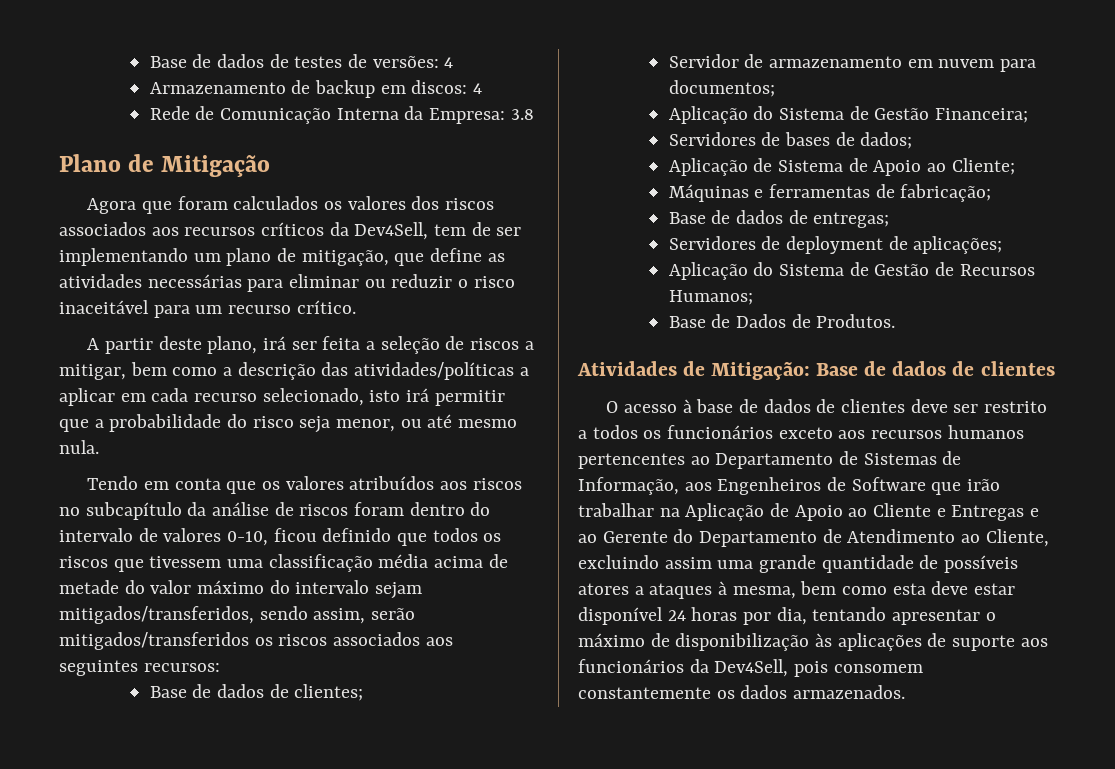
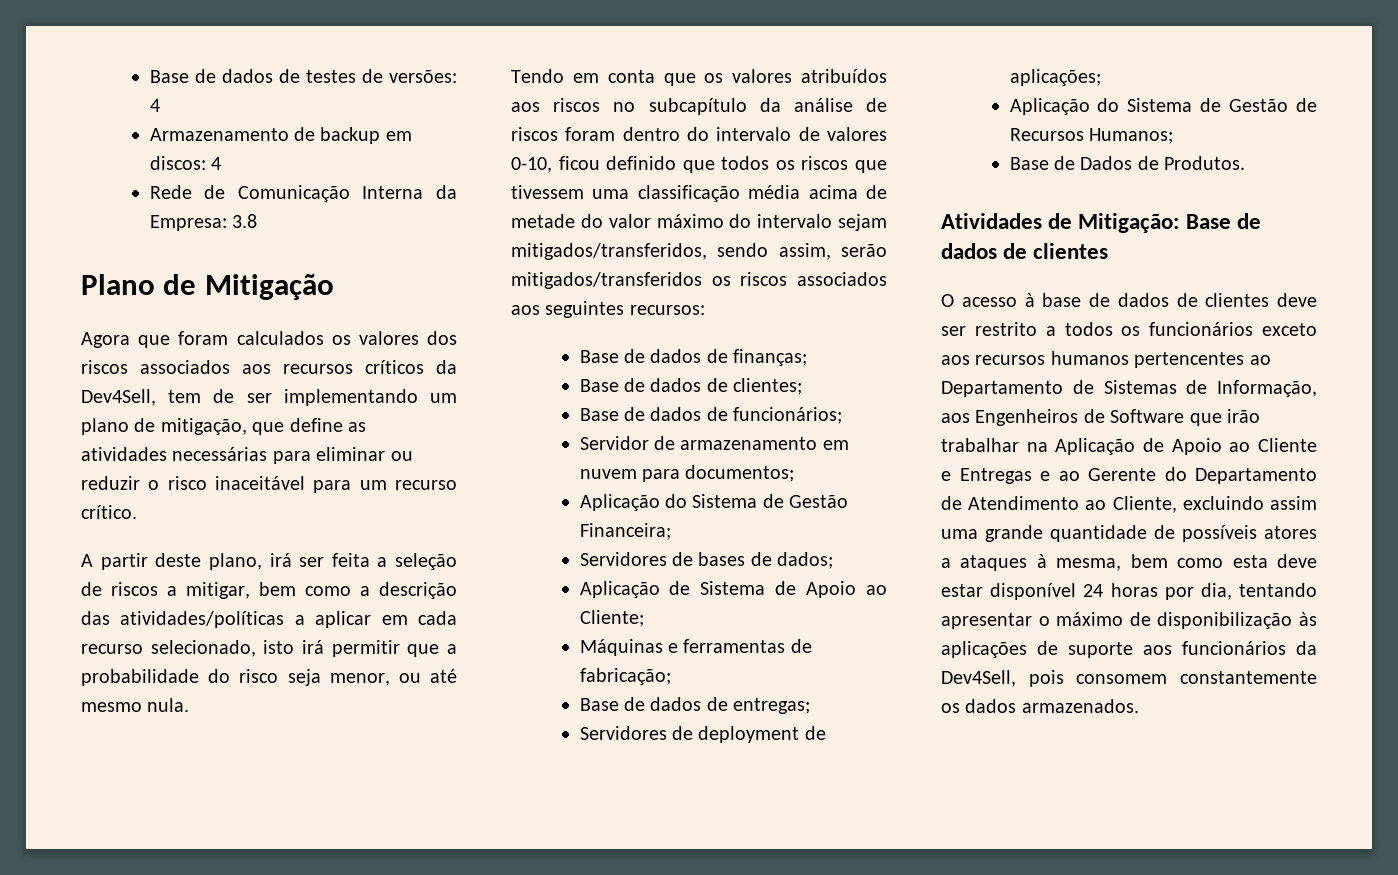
+ Base de dados de finanças;
+ Base de dados de funcionários;

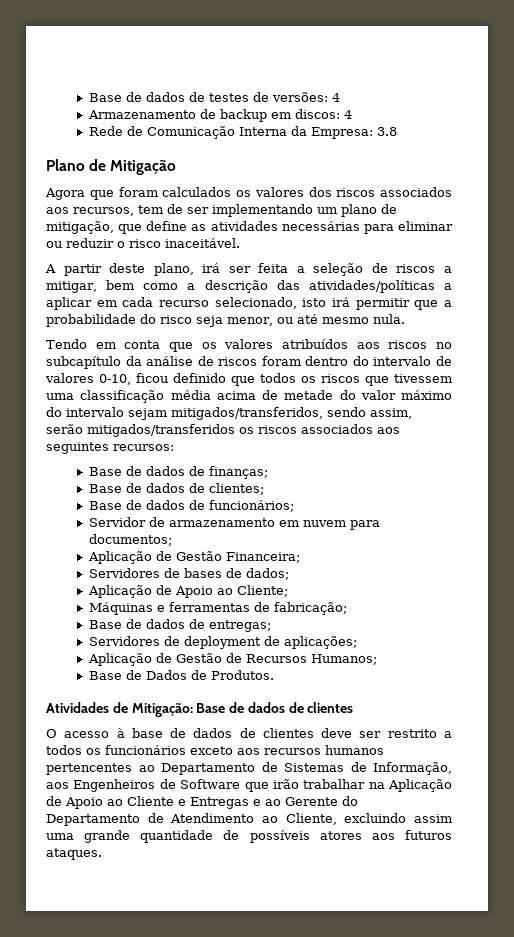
- Agora que foram calculados os valores dos riscos associados aos recursos críticos da Dev4Sell, tem de ser implementando um plano de mitigação, que define as atividades necessárias para eliminar ou reduzir o risco inaceitável para um recurso crítico.
+ Agora que foram calculados os valores dos riscos associados aos recursos, tem de ser implementando um plano de mitigação, que define as atividades necessárias para eliminar ou reduzir o risco inaceitável.
- Aplicação do Sistema de Gestão Financeira;
+ Aplicação de Gestão Financeira;
- Aplicação de Sistema de Apoio ao Cliente;
+ Aplicação de Apoio ao Cliente;
- Aplicação do Sistema de Gestão de Recursos Humanos;
+ Aplicação de Gestão de Recursos Humanos;
- O acesso à base de dados de clientes deve ser restrito a todos os funcionários exceto aos recursos humanos pertencentes ao Departamento de Sistemas de Informação, aos Engenheiros de Software que irão trabalhar na Aplicação de Apoio ao Cliente e Entregas e ao Gerente do Departamento de Atendimento ao Cliente, excluindo assim uma grande quantidade de possíveis atores a ataques à mesma, bem como esta deve estar disponível 24 horas por dia, tentando apresentar o máximo de disponibilização às aplicações de suporte aos funcionários da Dev4Sell, pois consomem constantemente os dados armazenados.
+ O acesso à base de dados de clientes deve ser restrito a todos os funcionários exceto aos recursos humanos pertencentes ao Departamento de Sistemas de Informação, aos Engenheiros de Software que irão trabalhar na Aplicação de Apoio ao Cliente e Entregas e ao Gerente do Departamento de Atendimento ao Cliente, excluindo assim uma grande quantidade de possíveis atores aos futuros ataques.

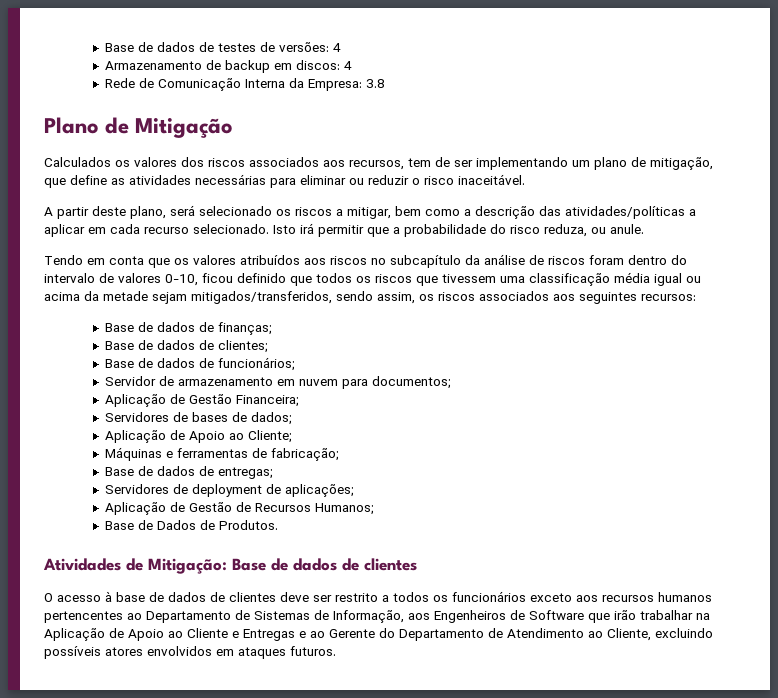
- Agora que foram calculados os valores dos riscos associados aos recursos, tem de ser implementando um plano de mitigação, que define as atividades necessárias para eliminar ou reduzir o risco inaceitável.
+ Calculados os valores dos riscos associados aos recursos, tem de ser implementando um plano de mitigação, que define as atividades necessárias para eliminar ou reduzir o risco inaceitável.
- A partir deste plano, irá ser feita a seleção de riscos a mitigar, bem como a descrição das atividades/políticas a aplicar em cada recurso selecionado, isto irá permitir que a probabilidade do risco seja menor, ou até mesmo nula.
+ A partir deste plano, será selecionado os riscos a mitigar, bem como a descrição das atividades/políticas a aplicar em cada recurso selecionado. Isto irá permitir que a probabilidade do risco reduza, ou anule.
- Tendo em conta que os valores atribuídos aos riscos no subcapítulo da análise de riscos foram dentro do intervalo de valores 0-10, ficou definido que todos os riscos que tivessem uma classificação média acima de metade do valor máximo do intervalo sejam mitigados/transferidos, sendo assim, serão mitigados/transferidos os riscos associados aos seguintes recursos:
+ Tendo em conta que os valores atribuídos aos riscos no subcapítulo da análise de riscos foram dentro do intervalo de valores 0-10, ficou definido que todos os riscos que tivessem uma classificação média igual ou acima da metade sejam mitigados/transferidos, sendo assim, os riscos associados aos seguintes recursos:
- O acesso à base de dados de clientes deve ser restrito a todos os funcionários exceto aos recursos humanos pertencentes ao Departamento de Sistemas de Informação, aos Engenheiros de Software que irão trabalhar na Aplicação de Apoio ao Cliente e Entregas e ao Gerente do Departamento de Atendimento ao Cliente, excluindo assim uma grande quantidade de possíveis atores aos futuros ataques.
+ O acesso à base de dados de clientes deve ser restrito a todos os funcionários exceto aos recursos humanos pertencentes ao Departamento de Sistemas de Informação, aos Engenheiros de Software que irão trabalhar na Aplicação de Apoio ao Cliente e Entregas e ao Gerente do Departamento de Atendimento ao Cliente, excluindo possíveis atores envolvidos em ataques futuros.

